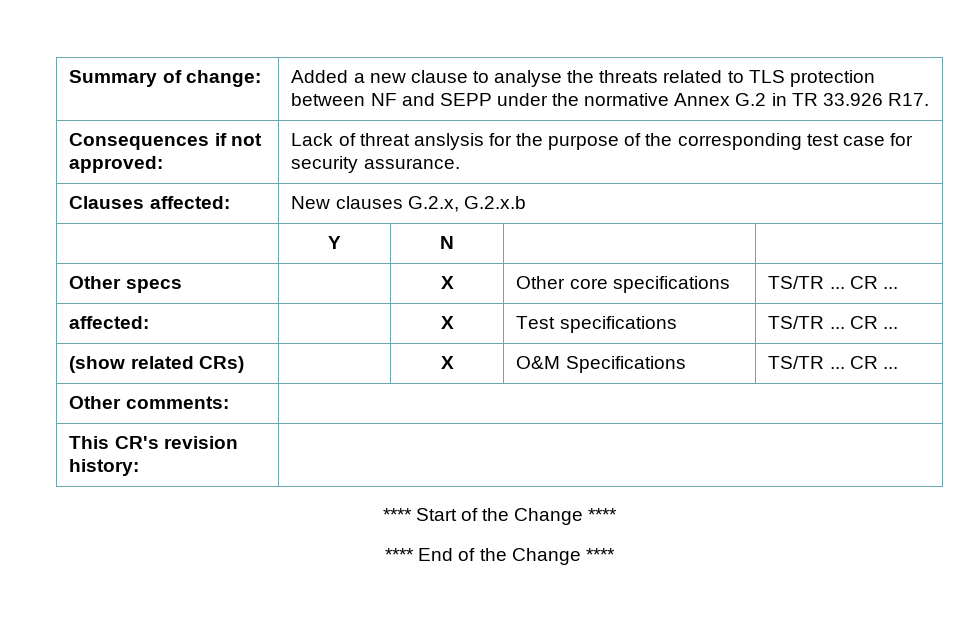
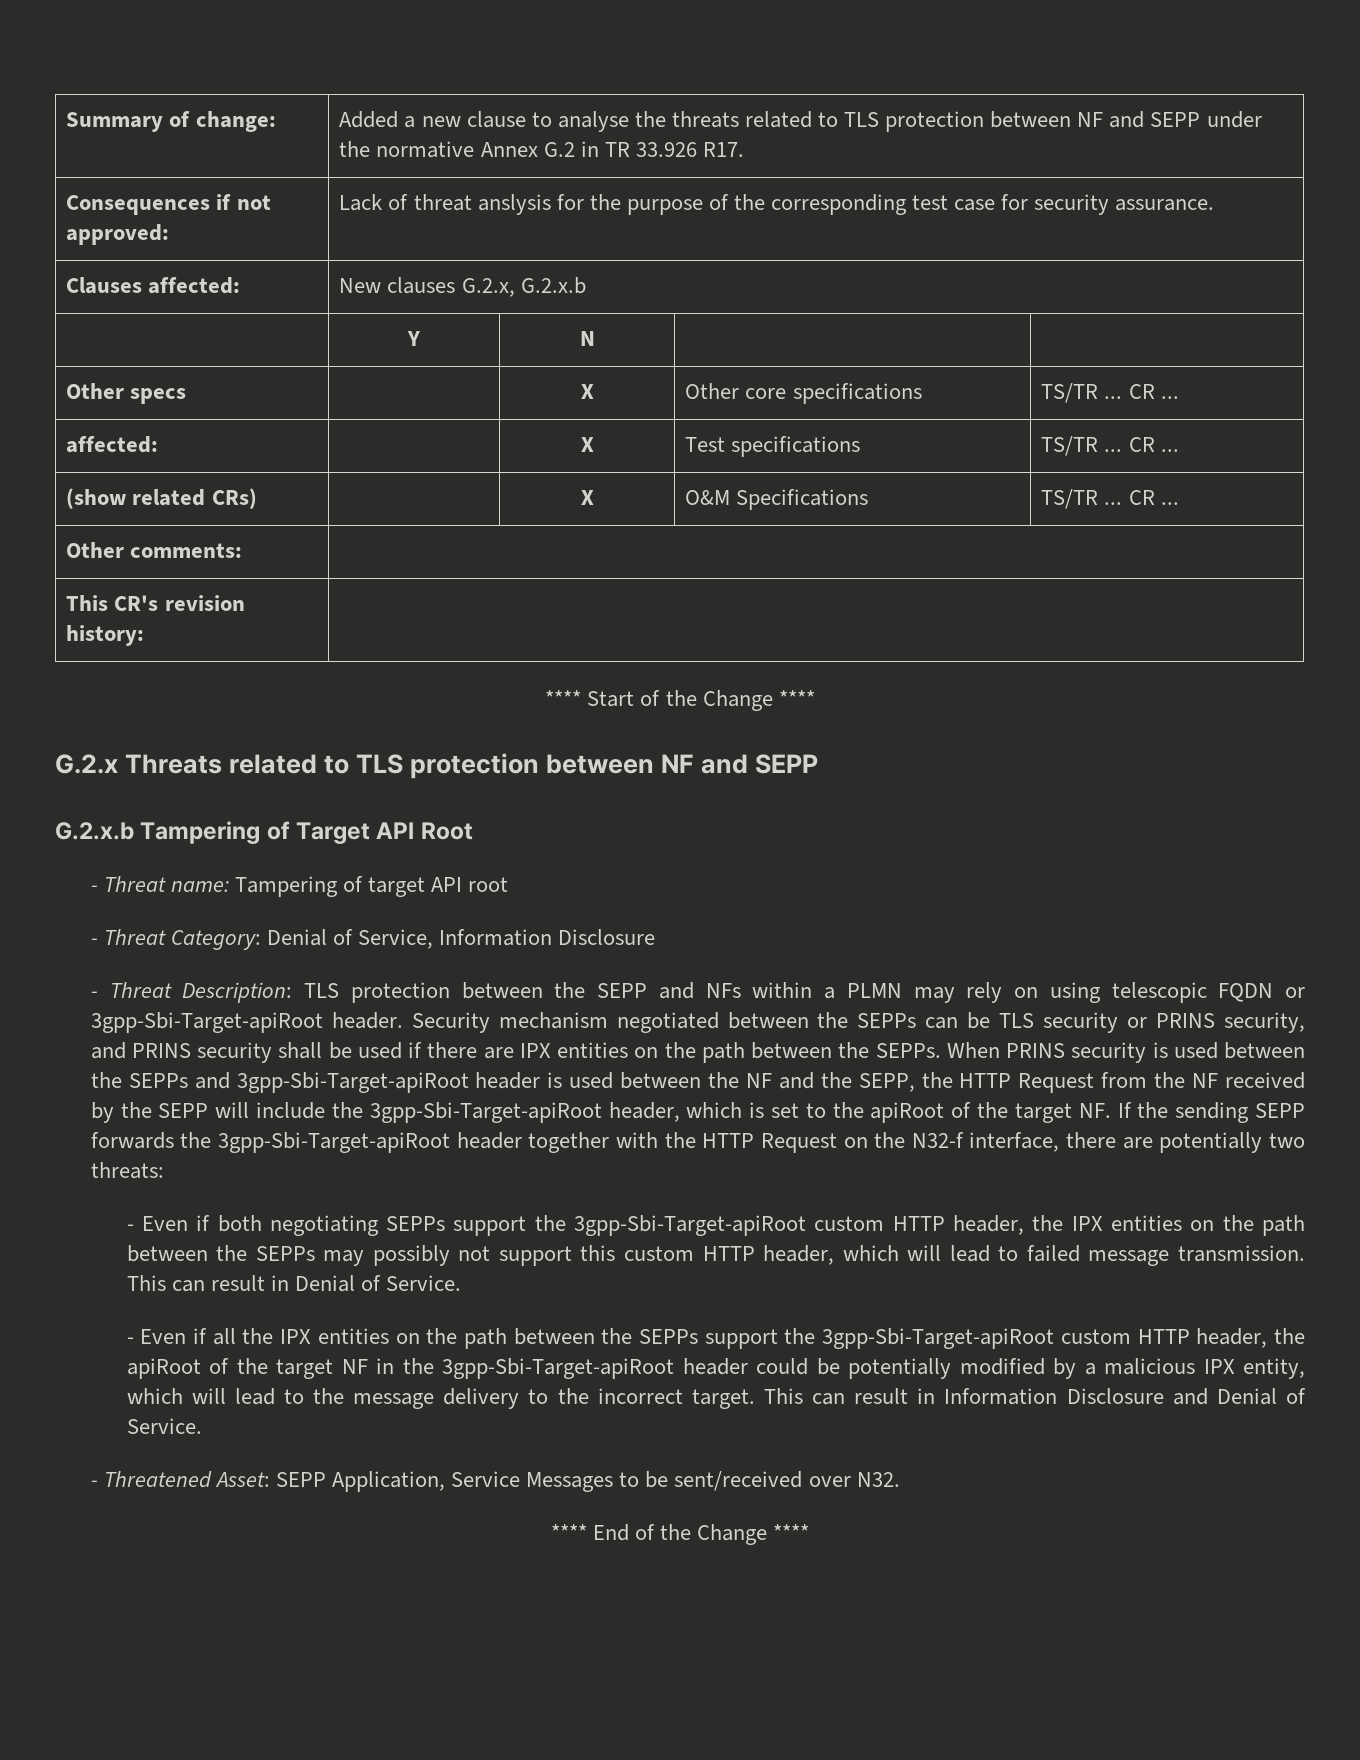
+ G.2.x Threats related to TLS protection between NF and SEPP
+ G.2.x.b Tampering of Target API Root
+ - Threat name: Tampering of target API root
+ - Threat Category: Denial of Service, Information Disclosure
+ - Threat Description: TLS protection between the SEPP and NFs within a PLMN may rely on using telescopic FQDN or 3gpp-Sbi-Target-apiRoot header. Security mechanism negotiated between the SEPPs can be TLS security or PRINS security, and PRINS security shall be used if there are IPX entities on the path between the SEPPs. When PRINS security is used between the SEPPs and 3gpp-Sbi-Target-apiRoot header is used between the NF and the SEPP, the HTTP Request from the NF received by the SEPP will include the 3gpp-Sbi-Target-apiRoot header, which is set to the apiRoot of the target NF. If the sending SEPP forwards the 3gpp-Sbi-Target-apiRoot header together with the HTTP Request on the N32-f interface, there are potentially two threats:
+ - Even if both negotiating SEPPs support the 3gpp-Sbi-Target-apiRoot custom HTTP header, the IPX entities on the path between the SEPPs may possibly not support this custom HTTP header, which will lead to failed message transmission. This can result in Denial of Service.
+ - Even if all the IPX entities on the path between the SEPPs support the 3gpp-Sbi-Target-apiRoot custom HTTP header, the apiRoot of the target NF in the 3gpp-Sbi-Target-apiRoot header could be potentially modified by a malicious IPX entity, which will lead to the message delivery to the incorrect target. This can result in Information Disclosure and Denial of Service.
+ - Threatened Asset: SEPP Application, Service Messages to be sent/received over N32.

